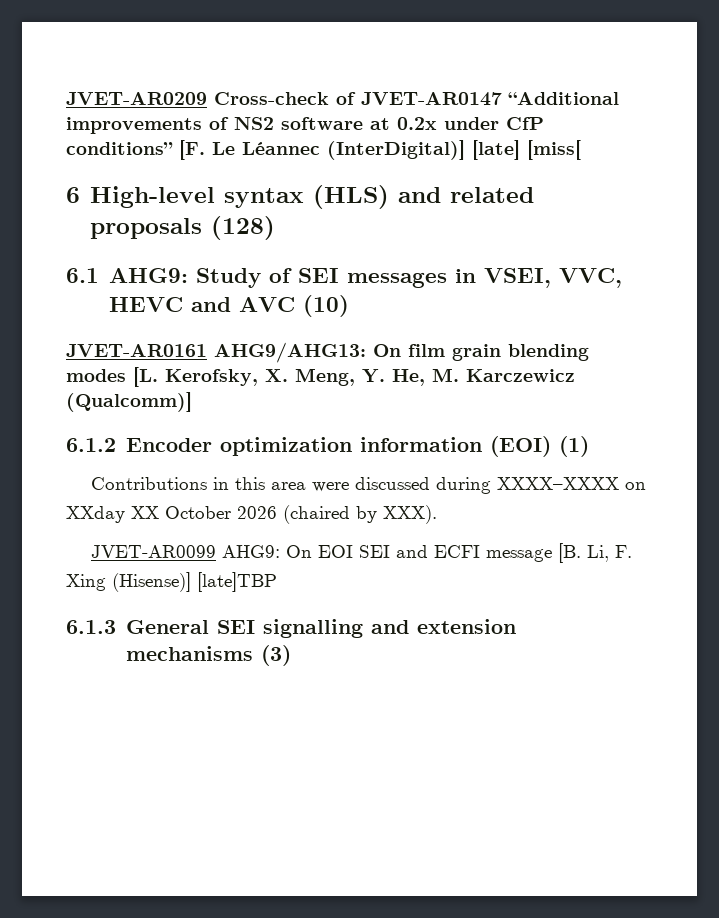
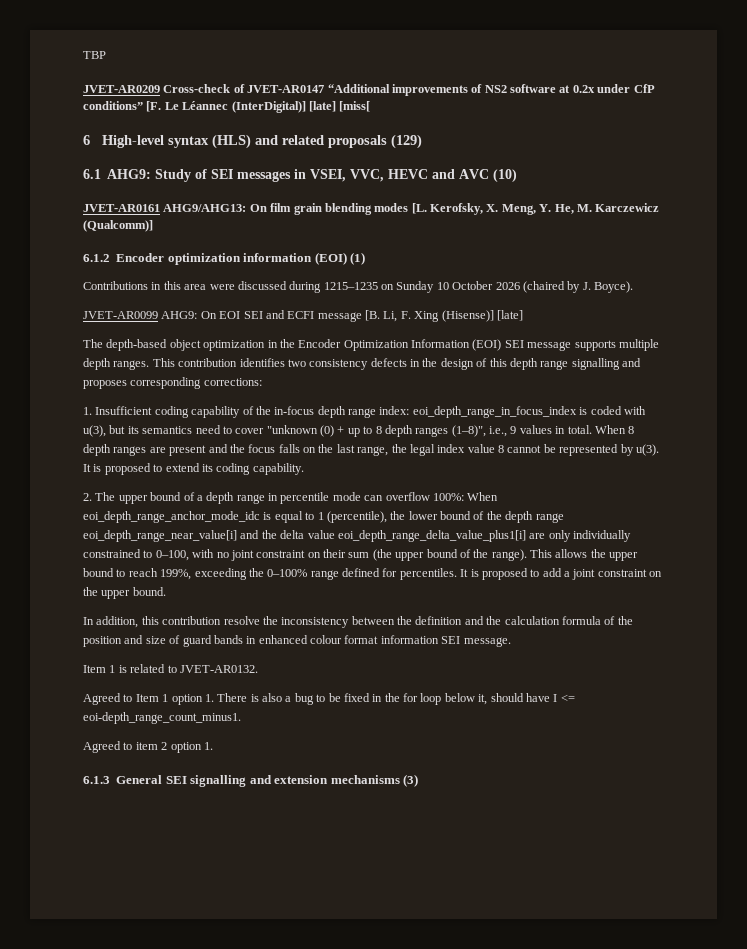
+ TBP
- 6 High-level syntax (HLS) and related proposals (128)
+ 6 High-level syntax (HLS) and related proposals (129)
- Contributions in this area were discussed during XXXX–XXXX on XXday XX October 2026 (chaired by XXX).
+ Contributions in this area were discussed during 1215–1235 on Sunday 10 October 2026 (chaired by J. Boyce).
- JVET-AR0099 AHG9: On EOI SEI and ECFI message [B. Li, F. Xing (Hisense)] [late]TBP
+ JVET-AR0099 AHG9: On EOI SEI and ECFI message [B. Li, F. Xing (Hisense)] [late]
+ The depth-based object optimization in the Encoder Optimization Information (EOI) SEI message supports multiple depth ranges. This contribution identifies two consistency defects in the design of this depth range signalling and proposes corresponding corrections:
+ 1. Insufficient coding capability of the in-focus depth range index: eoi_depth_range_in_focus_index is coded with u(3), but its semantics need to cover "unknown (0) + up to 8 depth ranges (1–8)", i.e., 9 values in total. When 8 depth ranges are present and the focus falls on the last range, the legal index value 8 cannot be represented by u(3). It is proposed to extend its coding capability.
+ 2. The upper bound of a depth range in percentile mode can overflow 100%: When eoi_depth_range_anchor_mode_idc is equal to 1 (percentile), the lower bound of the depth range eoi_depth_range_near_value[i] and the delta value eoi_depth_range_delta_value_plus1[i] are only individually constrained to 0–100, with no joint constraint on their sum (the upper bound of the range). This allows the upper bound to reach 199%, exceeding the 0–100% range defined for percentiles. It is proposed to add a joint constraint on the upper bound.
+ In addition, this contribution resolve the inconsistency between the definition and the calculation formula of the position and size of guard bands in enhanced colour format information SEI message.
+ Item 1 is related to JVET-AR0132.
+ Agreed to Item 1 option 1. There is also a bug to be fixed in the for loop below it, should have I <= eoi-depth_range_count_minus1.
+ Agreed to item 2 option 1.

